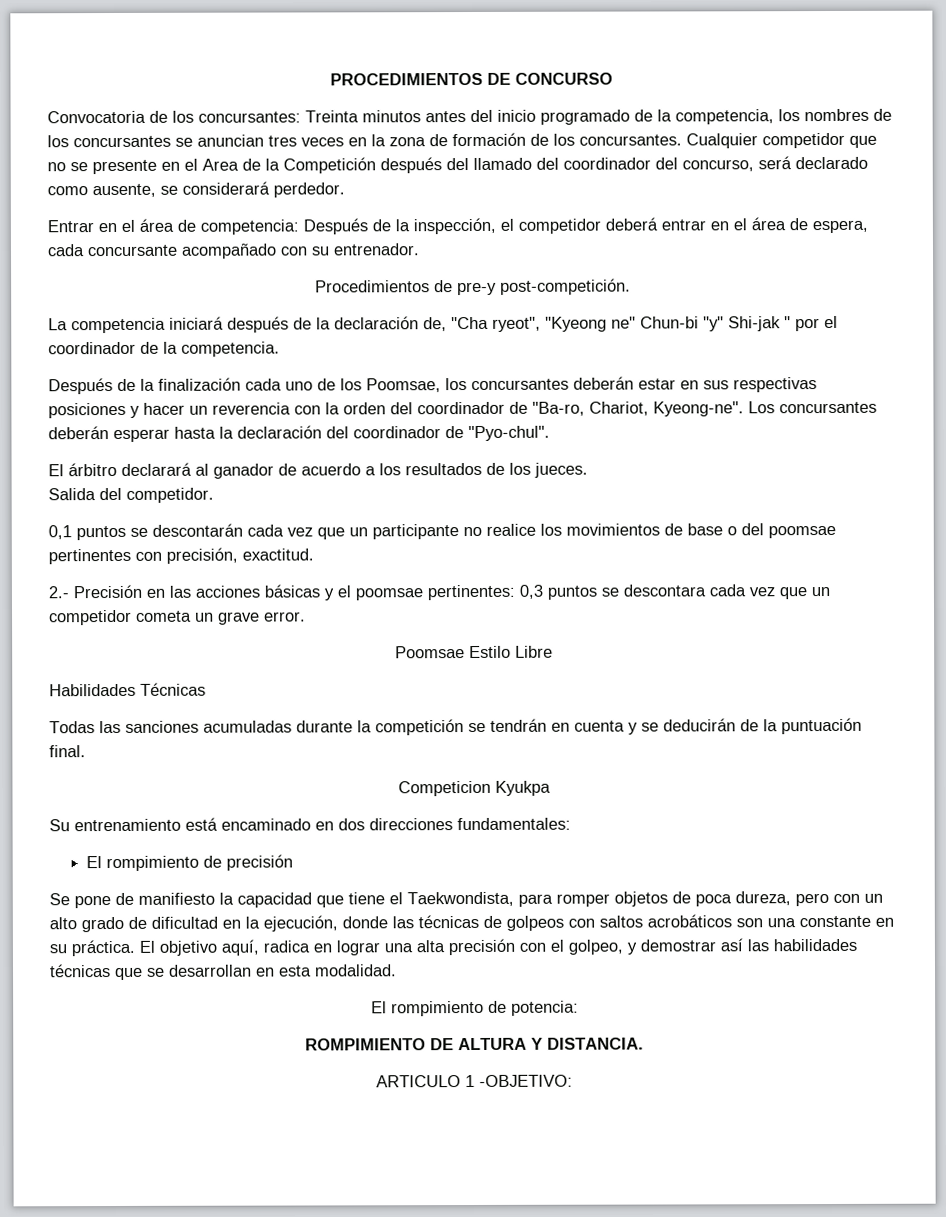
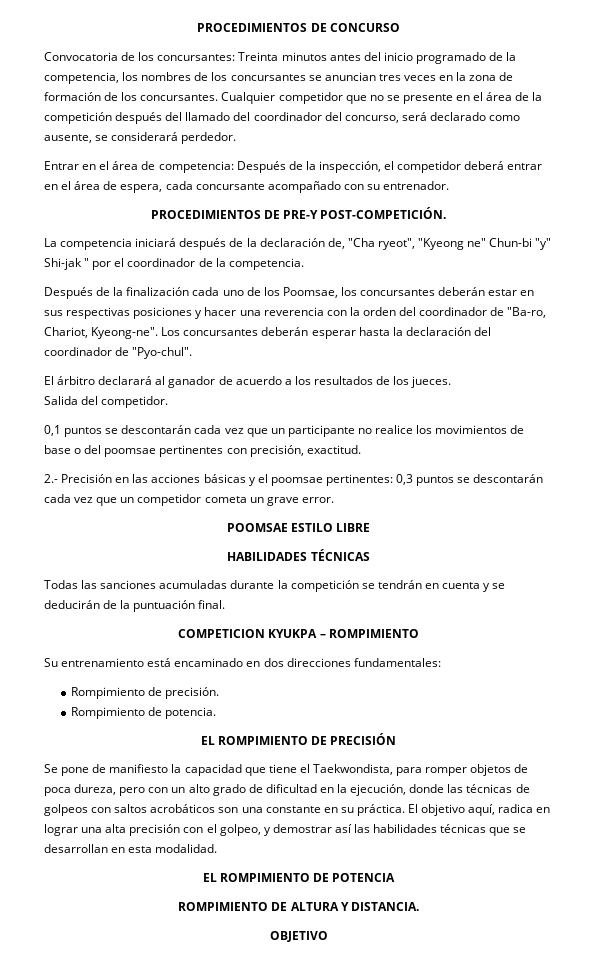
- Cualquier competidor que no se presente en el Area de la Competición después del llamado del coordinador del concurso, será declarado como ausente, se considerará perdedor.
+ Cualquier competidor que no se presente en el área de la competición después del llamado del coordinador del concurso, será declarado como ausente, se considerará perdedor.
- Procedimientos de pre-y post-competición.
+ PROCEDIMIENTOS DE PRE-Y POST-COMPETICIÓN.
- Después de la finalización cada uno de los Poomsae, los concursantes deberán estar en sus respectivas posiciones y hacer un reverencia con la orden del coordinador de "Ba-ro, Chariot, Kyeong-ne".
+ Después de la finalización cada uno de los Poomsae, los concursantes deberán estar en sus respectivas posiciones y hacer una reverencia con la orden del coordinador de "Ba-ro, Chariot, Kyeong-ne".
- 2.- Precisión en las acciones básicas y el poomsae pertinentes: 0,3 puntos se descontara cada vez que un competidor cometa un grave error.
+ 2.- Precisión en las acciones básicas y el poomsae pertinentes: 0,3 puntos se descontarán cada vez que un competidor cometa un grave error.
- Poomsae Estilo Libre
- Habilidades Técnicas
+ POOMSAE ESTILO LIBRE
+ HABILIDADES TÉCNICAS
- Competicion Kyukpa
+ COMPETICION KYUKPA – ROMPIMIENTO
- El rompimiento de precisión
+ Rompimiento de precisión.
+ Rompimiento de potencia.
+ EL ROMPIMIENTO DE PRECISIÓN
- El rompimiento de potencia:
+ EL ROMPIMIENTO DE POTENCIA
- ARTICULO 1 -OBJETIVO:
+ OBJETIVO

